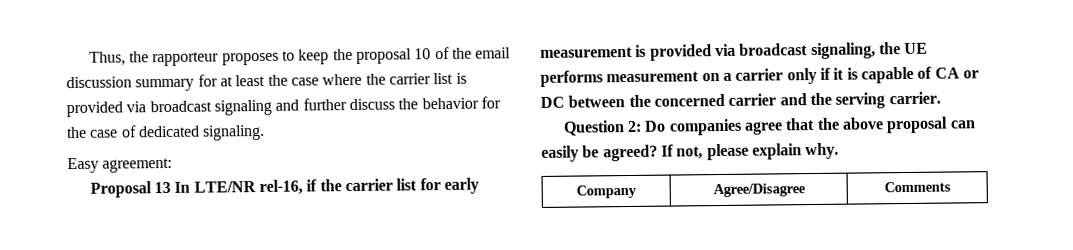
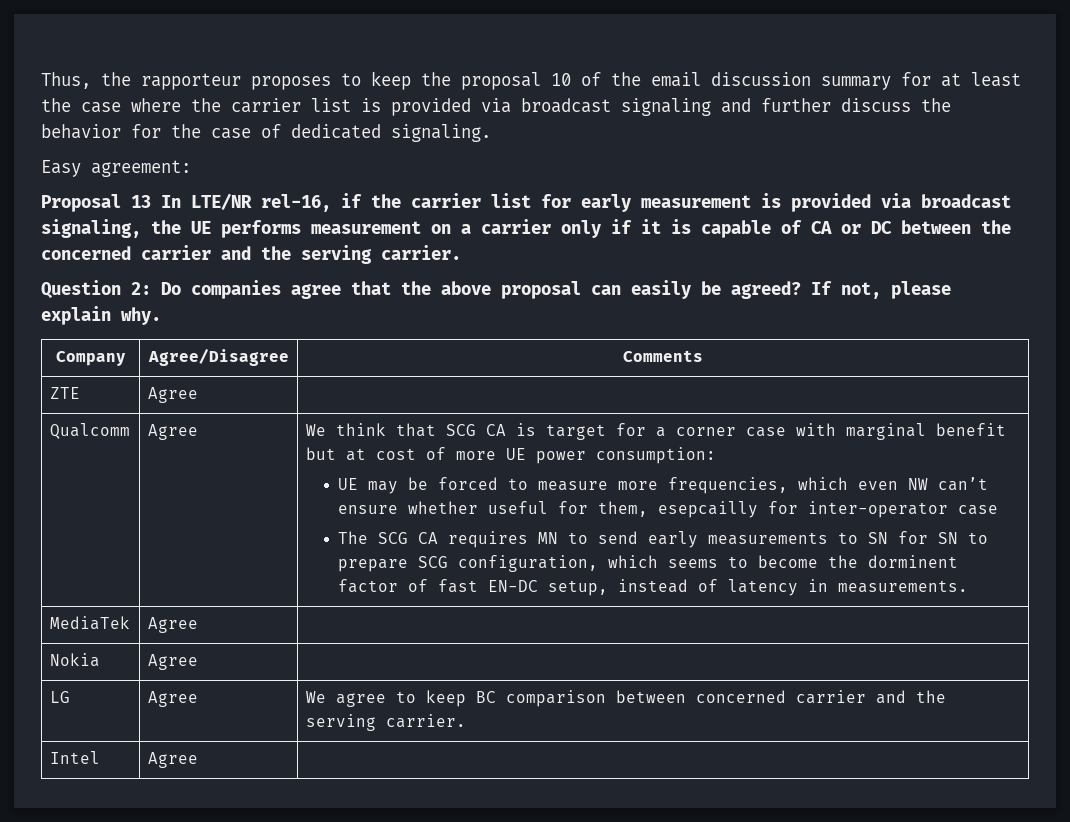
+ ZTE | Agree |
+ Qualcomm | Agree | We think that SCG CA is target for a corner case with marginal benefit but at cost of more UE power consumption:
+ UE may be forced to measure more frequencies, which even NW can’t ensure whether useful for them, esepcailly for inter-operator case
+ The SCG CA requires MN to send early measurements to SN for SN to prepare SCG configuration, which seems to become the dorminent factor of fast EN-DC setup, instead of latency in measurements.
+ MediaTek | Agree |
+ Nokia | Agree |
+ LG | Agree | We agree to keep BC comparison between concerned carrier and the serving carrier.
+ Intel | Agree |

